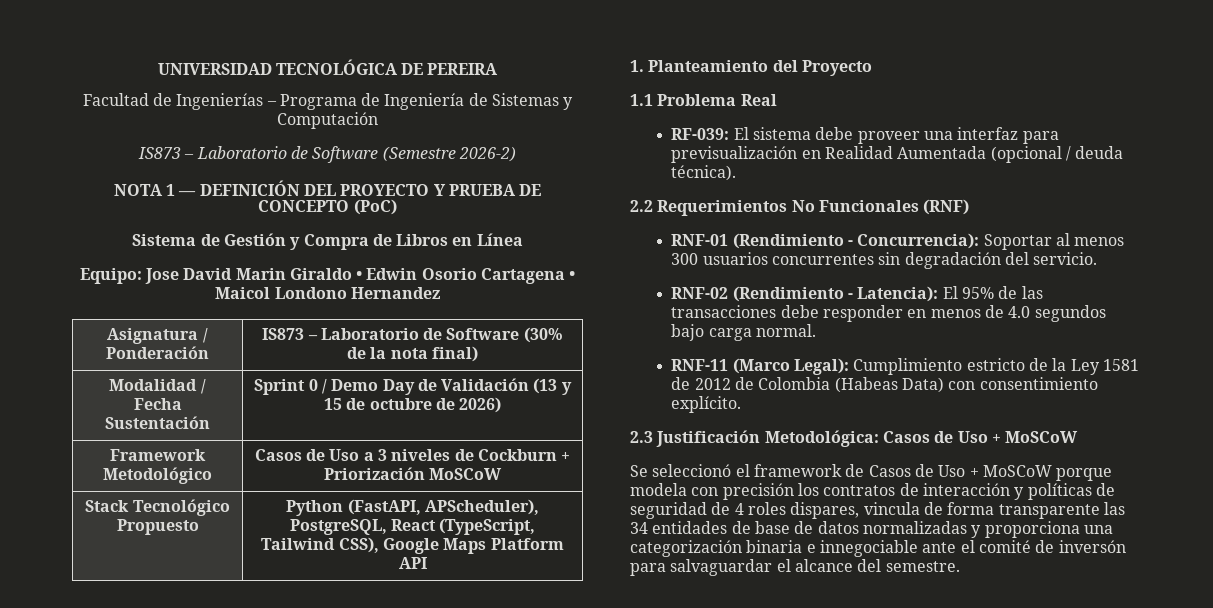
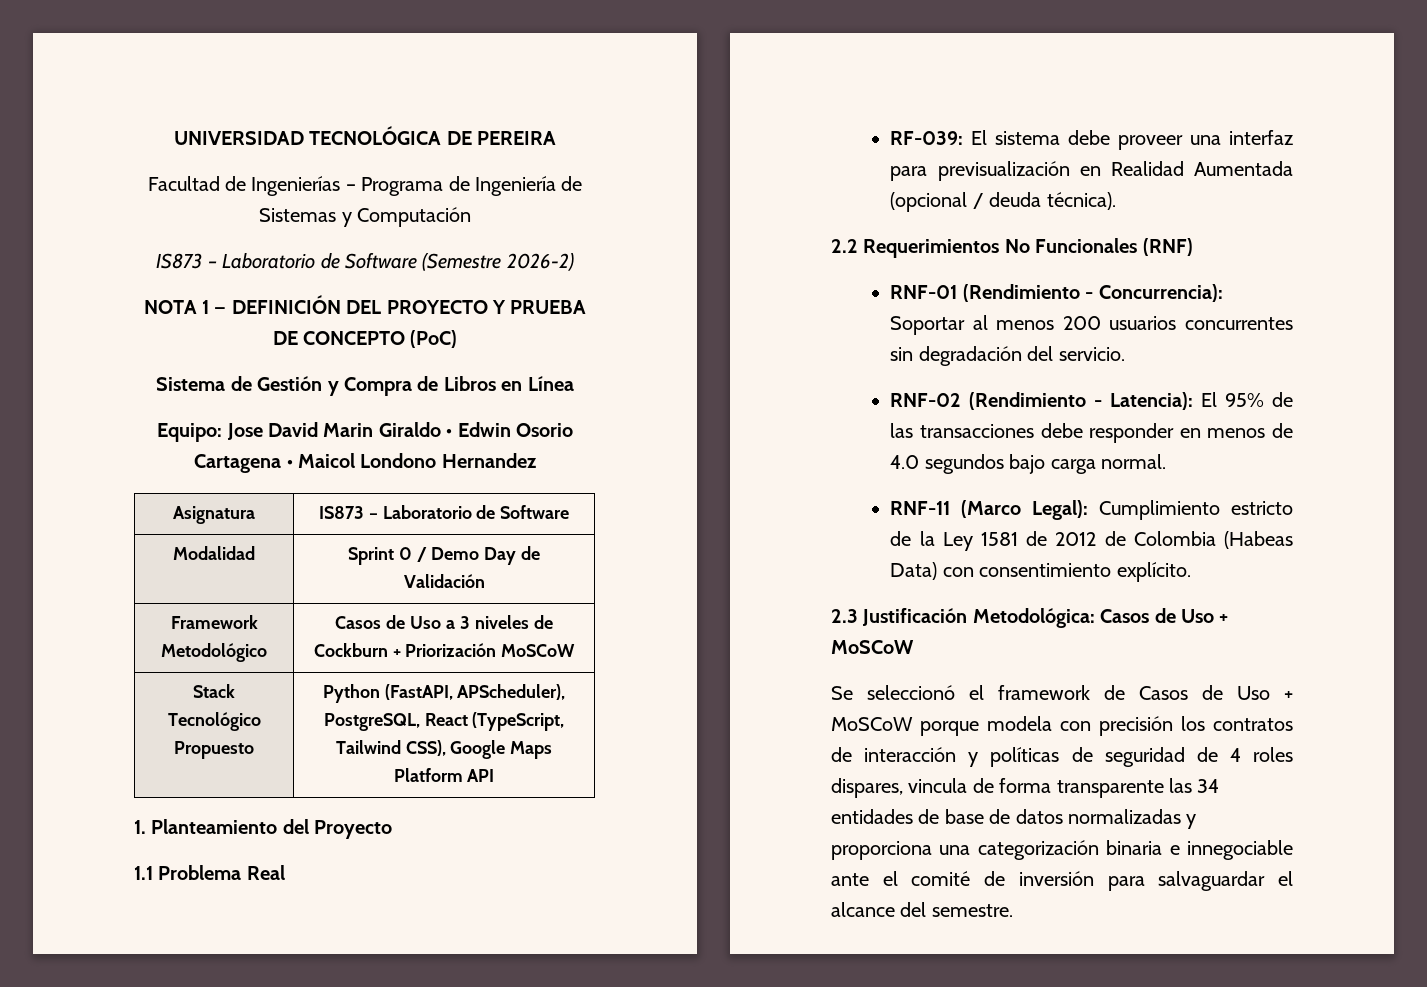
- Asignatura / Ponderación | IS873 – Laboratorio de Software (30% de la nota final)
- Modalidad / Fecha Sustentación | Sprint 0 / Demo Day de Validación (13 y 15 de octubre de 2026)
+ Asignatura | IS873 – Laboratorio de Software
+ Modalidad | Sprint 0 / Demo Day de Validación
- RNF-01 (Rendimiento - Concurrencia): Soportar al menos 300 usuarios concurrentes sin degradación del servicio.
+ RNF-01 (Rendimiento - Concurrencia): Soportar al menos 200 usuarios concurrentes sin degradación del servicio.
- Se seleccionó el framework de Casos de Uso + MoSCoW porque modela con precisión los contratos de interacción y políticas de seguridad de 4 roles dispares, vincula de forma transparente las 34 entidades de base de datos normalizadas y proporciona una categorización binaria e innegociable ante el comité de inversón para salvaguardar el alcance del semestre.
+ Se seleccionó el framework de Casos de Uso + MoSCoW porque modela con precisión los contratos de interacción y políticas de seguridad de 4 roles dispares, vincula de forma transparente las 34 entidades de base de datos normalizadas y proporciona una categorización binaria e innegociable ante el comité de inversión para salvaguardar el alcance del semestre.

